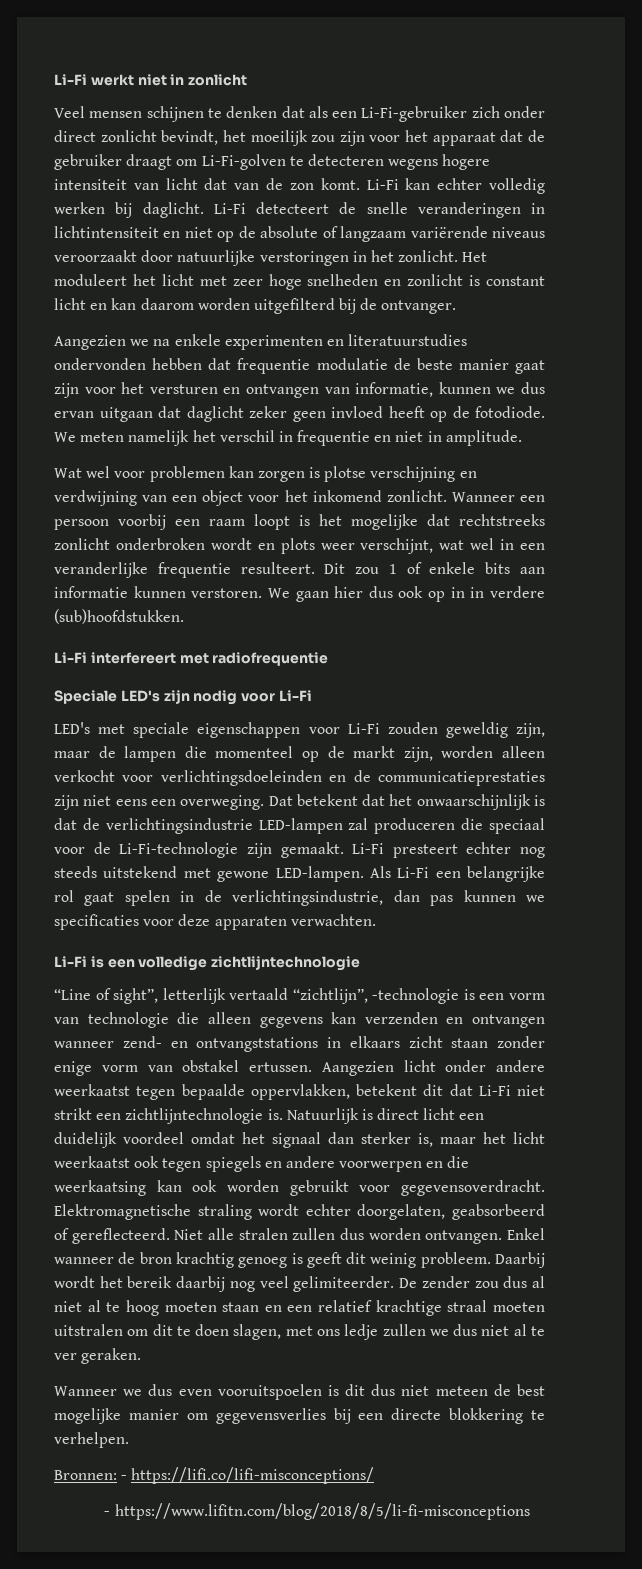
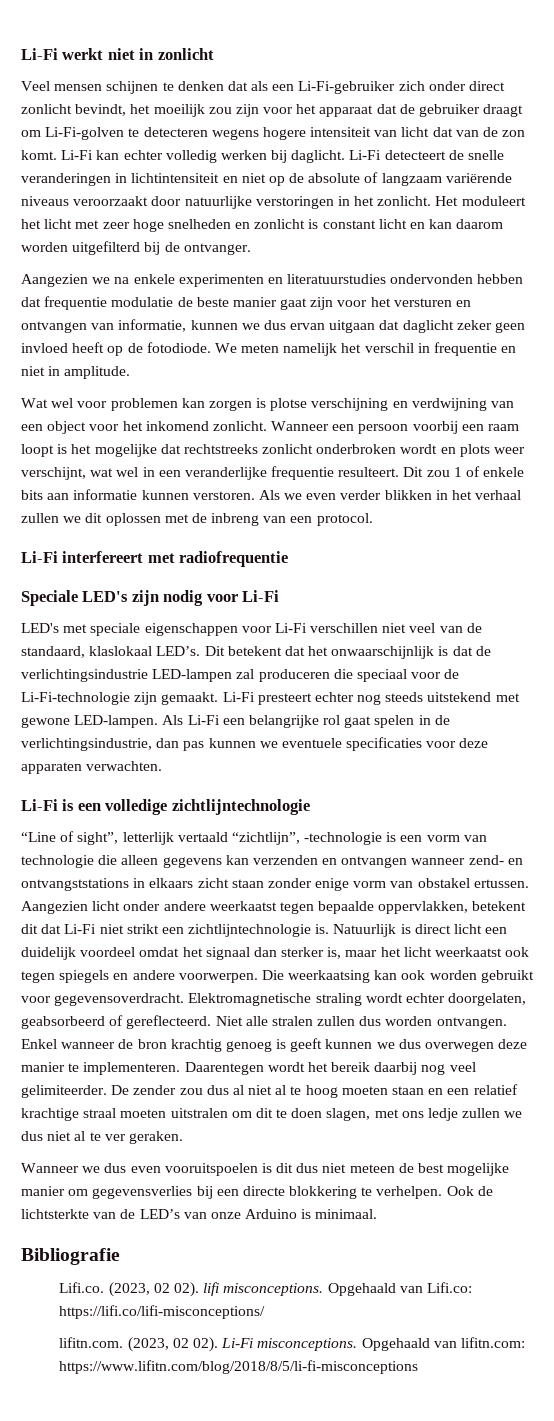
- We gaan hier dus ook op in in verdere (sub)hoofdstukken.
+ Als we even verder blikken in het verhaal zullen we dit oplossen met de inbreng van een protocol.
- LED's met speciale eigenschappen voor Li-Fi zouden geweldig zijn, maar de lampen die momenteel op de markt zijn, worden alleen verkocht voor verlichtingsdoeleinden en de communicatieprestaties zijn niet eens een overweging. Dat betekent dat het onwaarschijnlijk is dat de verlichtingsindustrie LED-lampen zal produceren die speciaal voor de Li-Fi-technologie zijn gemaakt.
+ LED's met speciale eigenschappen voor Li-Fi verschillen niet veel van de standaard, klaslokaal LED’s. Dit betekent dat het onwaarschijnlijk is dat de verlichtingsindustrie LED-lampen zal produceren die speciaal voor de Li-Fi-technologie zijn gemaakt.
- Als Li-Fi een belangrijke rol gaat spelen in de verlichtingsindustrie, dan pas kunnen we specificaties voor deze apparaten verwachten.
+ Als Li-Fi een belangrijke rol gaat spelen in de verlichtingsindustrie, dan pas kunnen we eventuele specificaties voor deze apparaten verwachten.
- Natuurlijk is direct licht een duidelijk voordeel omdat het signaal dan sterker is, maar het licht weerkaatst ook tegen spiegels en andere voorwerpen en die weerkaatsing kan ook worden gebruikt voor gegevensoverdracht.
+ Natuurlijk is direct licht een duidelijk voordeel omdat het signaal dan sterker is, maar het licht weerkaatst ook tegen spiegels en andere voorwerpen. Die weerkaatsing kan ook worden gebruikt voor gegevensoverdracht.
- Enkel wanneer de bron krachtig genoeg is geeft dit weinig probleem. Daarbij wordt het bereik daarbij nog veel gelimiteerder.
+ Enkel wanneer de bron krachtig genoeg is geeft kunnen we dus overwegen deze manier te implementeren. Daarentegen wordt het bereik daarbij nog veel gelimiteerder.
- Wanneer we dus even vooruitspoelen is dit dus niet meteen de best mogelijke manier om gegevensverlies bij een directe blokkering te verhelpen.
- Bronnen: - https://lifi.co/lifi-misconceptions/
- - https://www.lifitn.com/blog/2018/8/5/li-fi-misconceptions
+ Wanneer we dus even vooruitspoelen is dit dus niet meteen de best mogelijke manier om gegevensverlies bij een directe blokkering te verhelpen. Ook de lichtsterkte van de LED’s van onze Arduino is minimaal.
+ Bibliografie
+ Lifi.co. (2023, 02 02). lifi misconceptions. Opgehaald van Lifi.co: https://lifi.co/lifi-misconceptions/
+ lifitn.com. (2023, 02 02). Li-Fi misconceptions. Opgehaald van lifitn.com: https://www.lifitn.com/blog/2018/8/5/li-fi-misconceptions

